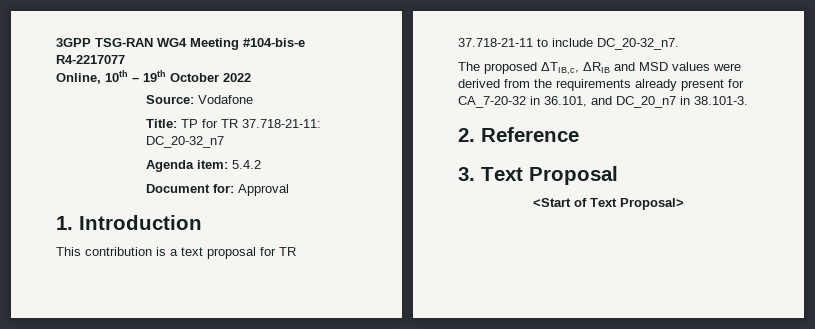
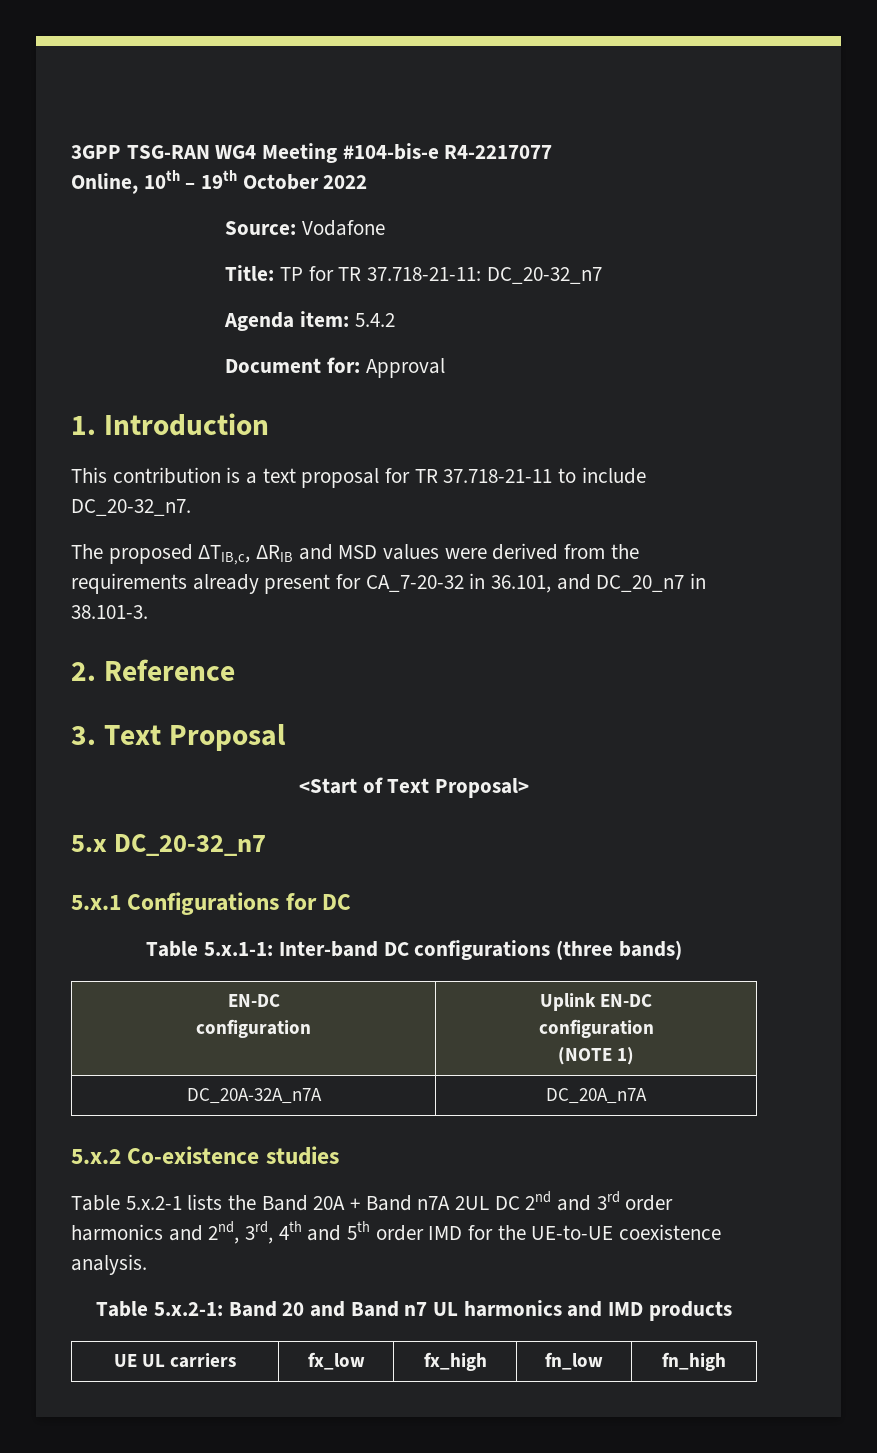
+ 5.x DC_20-32_n7
+ 5.x.1 Configurations for DC
+ Table 5.x.1-1: Inter-band DC configurations (three bands)
+ EN-DC
+ configuration | Uplink EN-DC
+ configuration
+ (NOTE 1)
+ DC_20A-32A_n7A | DC_20A_n7A
+ 5.x.2 Co-existence studies
+ Table 5.x.2-1 lists the Band 20A + Band n7A 2UL DC 2nd and 3rd order harmonics and 2nd, 3rd, 4th and 5th order IMD for the UE-to-UE coexistence analysis.
+ Table 5.x.2-1: Band 20 and Band n7 UL harmonics and IMD products
+ UE UL carriers | fx_low | fx_high | fn_low | fn_high

